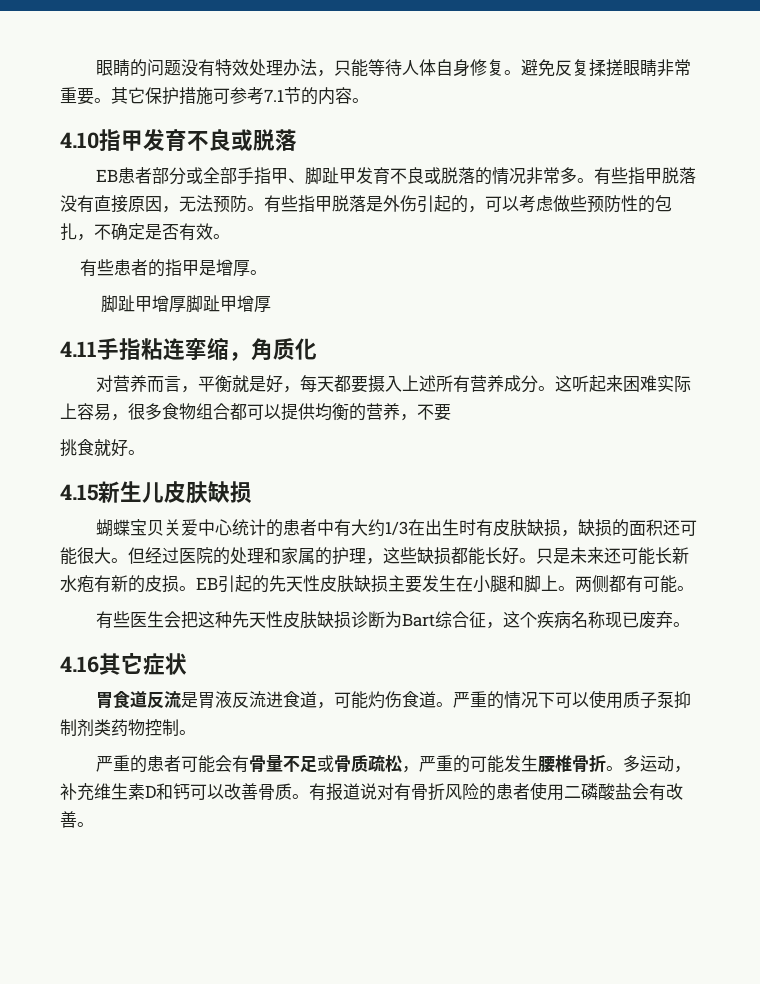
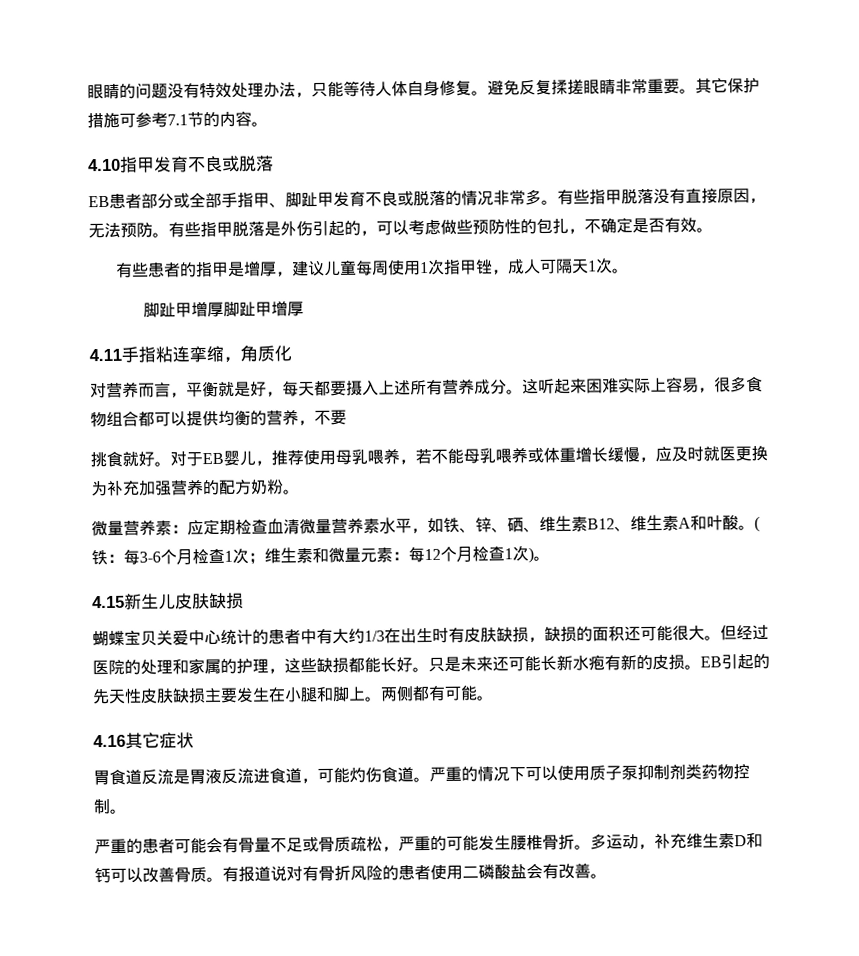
- 有些患者的指甲是增厚。
+ 有些患者的指甲是增厚，建议儿童每周使用1次指甲锉，成人可隔天1次。
+ 对于EB婴儿，推荐使用母乳喂养，若不能母乳喂养或体重增长缓慢，应及时就医更换为补充加强营养的配方奶粉。
+ 微量营养素：应定期检查⾎清微量营养素⽔平，如铁、锌、硒、维⽣素B12、维⽣素A和叶酸。(铁：每3-6个⽉检查1次；维⽣素和微量元素：每12个⽉检查1次)。
- 有些医生会把这种先天性皮肤缺损诊断为Bart综合征，这个疾病名称现已废弃。

